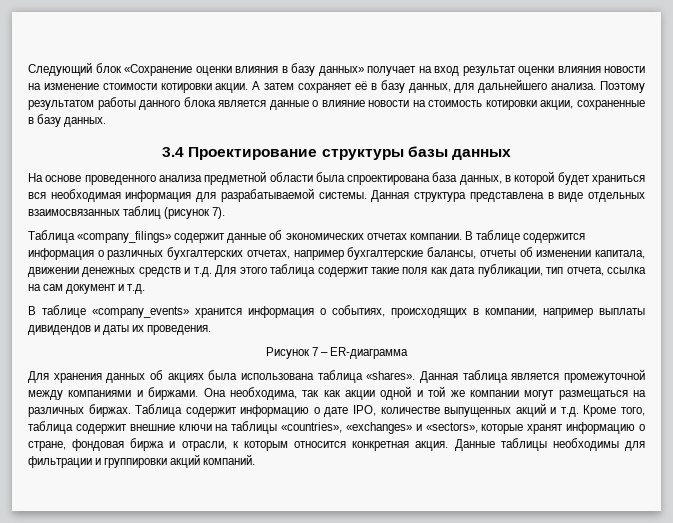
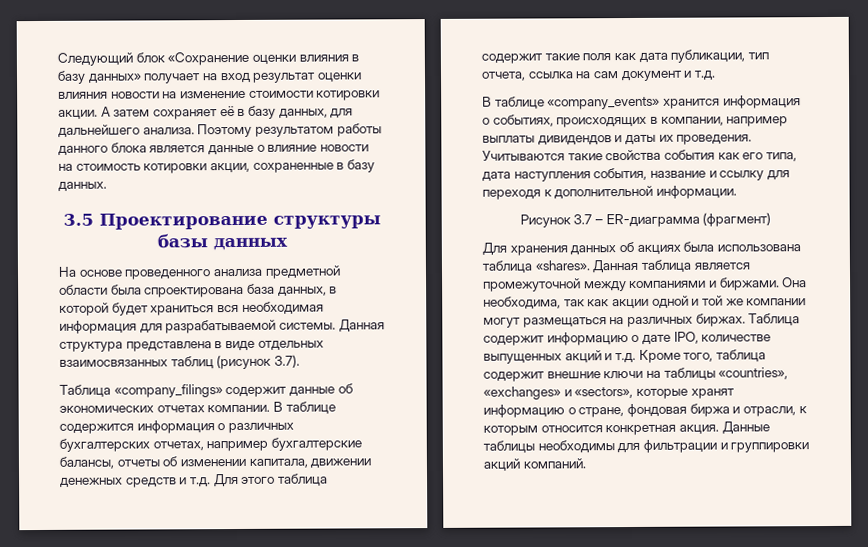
- 3.4 Проектирование структуры базы данных
+ 3.5 Проектирование структуры базы данных
- Данная структура представлена в виде отдельных взаимосвязанных таблиц (рисунок 7).
+ Данная структура представлена в виде отдельных взаимосвязанных таблиц (рисунок 3.7).
+ Учитываются такие свойства события как его типа, дата наступления события, название и ссылку для переходя к дополнительной информации.
- Рисунок 7 – ER-диаграмма
+ Рисунок 3.7 – ER-диаграмма (фрагмент)

